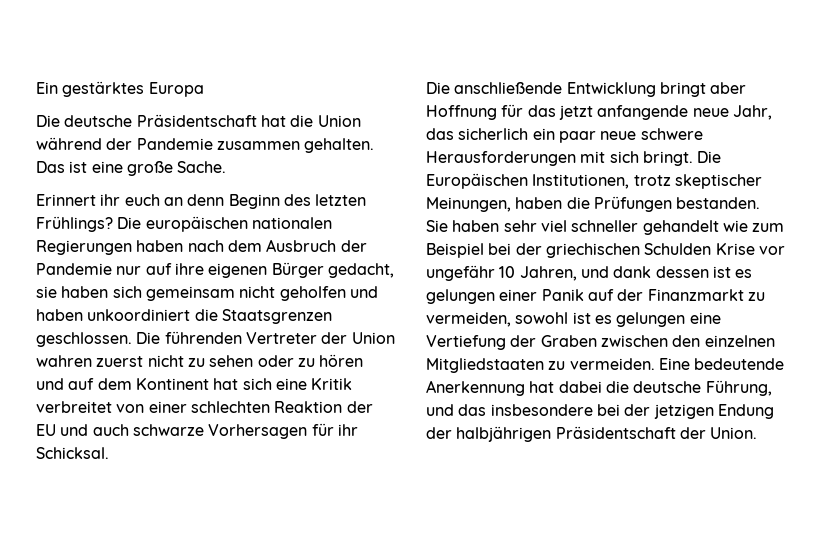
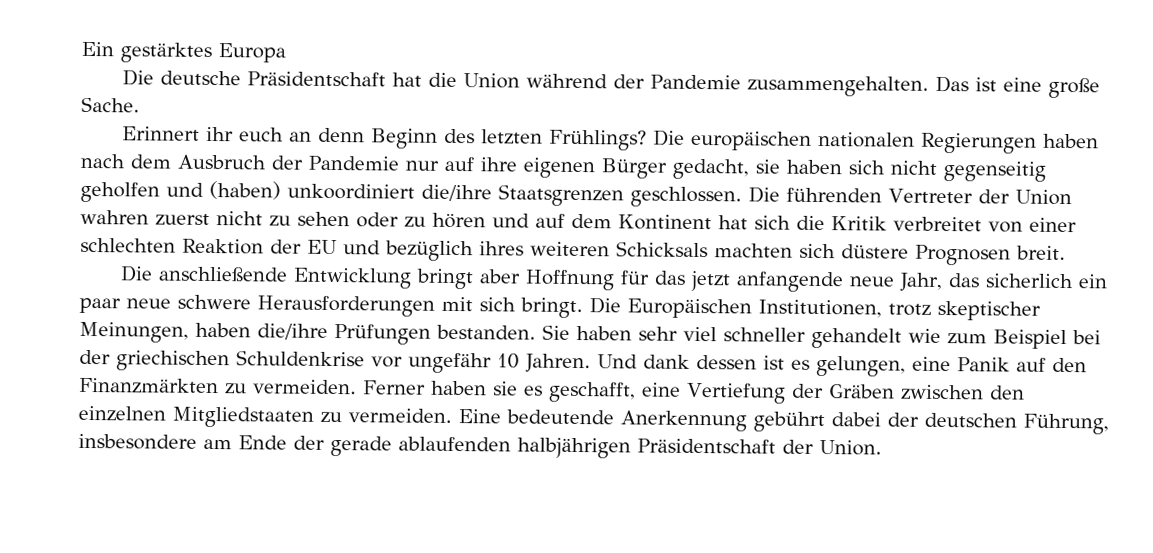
- Die deutsche Präsidentschaft hat die Union während der Pandemie zusammen gehalten.
+ Die deutsche Präsidentschaft hat die Union während der Pandemie zusammengehalten.
- Die europäischen nationalen Regierungen haben nach dem Ausbruch der Pandemie nur auf ihre eigenen Bürger gedacht, sie haben sich gemeinsam nicht geholfen und haben unkoordiniert die Staatsgrenzen geschlossen.
+ Die europäischen nationalen Regierungen haben nach dem Ausbruch der Pandemie nur auf ihre eigenen Bürger gedacht, sie haben sich nicht gegenseitig geholfen und (haben) unkoordiniert die/ihre Staatsgrenzen geschlossen.
- Die führenden Vertreter der Union wahren zuerst nicht zu sehen oder zu hören und auf dem Kontinent hat sich eine Kritik verbreitet von einer schlechten Reaktion der EU und auch schwarze Vorhersagen für ihr Schicksal.
+ Die führenden Vertreter der Union wahren zuerst nicht zu sehen oder zu hören und auf dem Kontinent hat sich die Kritik verbreitet von einer schlechten Reaktion der EU und bezüglich ihres weiteren Schicksals machten sich düstere Prognosen breit.
- Die Europäischen Institutionen, trotz skeptischer Meinungen, haben die Prüfungen bestanden.
+ Die Europäischen Institutionen, trotz skeptischer Meinungen, haben die/ihre Prüfungen bestanden.
- Sie haben sehr viel schneller gehandelt wie zum Beispiel bei der griechischen Schulden Krise vor ungefähr 10 Jahren, und dank dessen ist es gelungen einer Panik auf der Finanzmarkt zu vermeiden, sowohl ist es gelungen eine Vertiefung der Graben zwischen den einzelnen Mitgliedstaaten zu vermeiden.
+ Sie haben sehr viel schneller gehandelt wie zum Beispiel bei der griechischen Schuldenkrise vor ungefähr 10 Jahren. Und dank dessen ist es gelungen, eine Panik auf den Finanzmärkten zu vermeiden. Ferner haben sie es geschafft, eine Vertiefung der Gräben zwischen den einzelnen Mitgliedstaaten zu vermeiden.
- Eine bedeutende Anerkennung hat dabei die deutsche Führung, und das insbesondere bei der jetzigen Endung der halbjährigen Präsidentschaft der Union.
+ Eine bedeutende Anerkennung gebührt dabei der deutschen Führung, insbesondere am Ende der gerade ablaufenden halbjährigen Präsidentschaft der Union.

